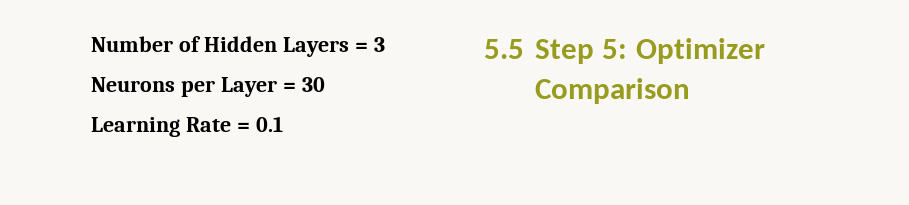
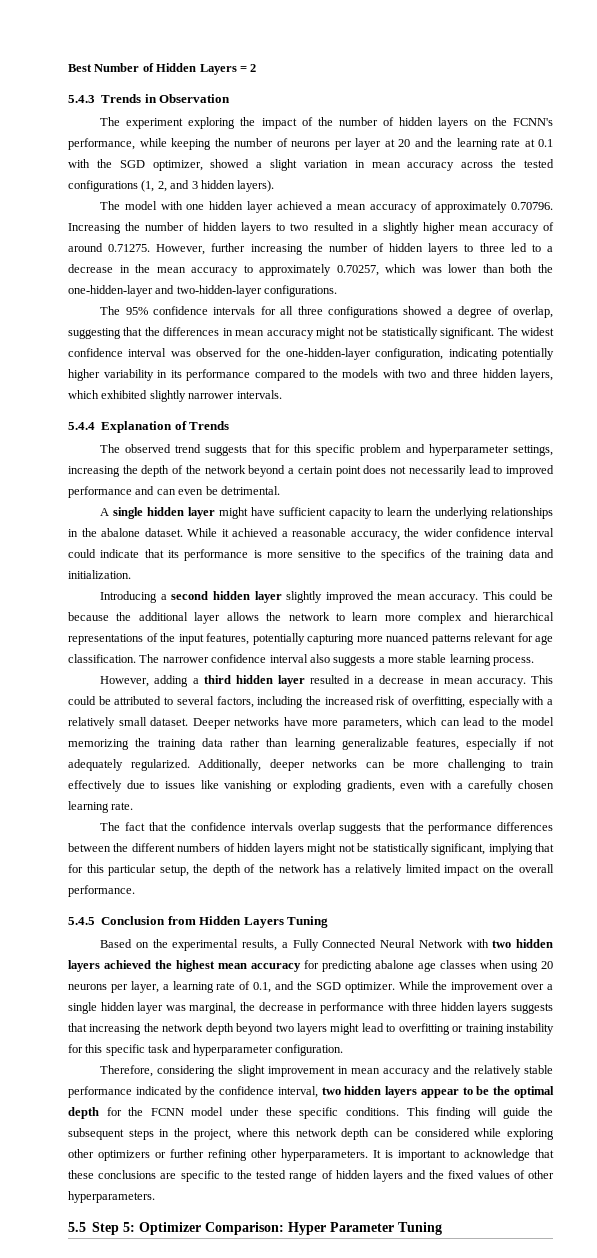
- Number of Hidden Layers = 3
- Neurons per Layer = 30
- Learning Rate = 0.1
+ Best Number of Hidden Layers = 2
+ 5.4.3 Trends in Observation
+ The experiment exploring the impact of the number of hidden layers on the FCNN's performance, while keeping the number of neurons per layer at 20 and the learning rate at 0.1 with the SGD optimizer, showed a slight variation in mean accuracy across the tested configurations (1, 2, and 3 hidden layers).
+ The model with one hidden layer achieved a mean accuracy of approximately 0.70796. Increasing the number of hidden layers to two resulted in a slightly higher mean accuracy of around 0.71275. However, further increasing the number of hidden layers to three led to a decrease in the mean accuracy to approximately 0.70257, which was lower than both the one-hidden-layer and two-hidden-layer configurations.
+ The 95% confidence intervals for all three configurations showed a degree of overlap, suggesting that the differences in mean accuracy might not be statistically significant. The widest confidence interval was observed for the one-hidden-layer configuration, indicating potentially higher variability in its performance compared to the models with two and three hidden layers, which exhibited slightly narrower intervals.
+ 5.4.4 Explanation of Trends
+ The observed trend suggests that for this specific problem and hyperparameter settings, increasing the depth of the network beyond a certain point does not necessarily lead to improved performance and can even be detrimental.
+ A single hidden layer might have sufficient capacity to learn the underlying relationships in the abalone dataset. While it achieved a reasonable accuracy, the wider confidence interval could indicate that its performance is more sensitive to the specifics of the training data and initialization.
+ Introducing a second hidden layer slightly improved the mean accuracy. This could be because the additional layer allows the network to learn more complex and hierarchical representations of the input features, potentially capturing more nuanced patterns relevant for age classification. The narrower confidence interval also suggests a more stable learning process.
+ However, adding a third hidden layer resulted in a decrease in mean accuracy. This could be attributed to several factors, including the increased risk of overfitting, especially with a relatively small dataset. Deeper networks have more parameters, which can lead to the model memorizing the training data rather than learning generalizable features, especially if not adequately regularized. Additionally, deeper networks can be more challenging to train effectively due to issues like vanishing or exploding gradients, even with a carefully chosen learning rate.
+ The fact that the confidence intervals overlap suggests that the performance differences between the different numbers of hidden layers might not be statistically significant, implying that for this particular setup, the depth of the network has a relatively limited impact on the overall performance.
+ 5.4.5 Conclusion from Hidden Layers Tuning
+ Based on the experimental results, a Fully Connected Neural Network with two hidden layers achieved the highest mean accuracy for predicting abalone age classes when using 20 neurons per layer, a learning rate of 0.1, and the SGD optimizer. While the improvement over a single hidden layer was marginal, the decrease in performance with three hidden layers suggests that increasing the network depth beyond two layers might lead to overfitting or training instability for this specific task and hyperparameter configuration.
+ Therefore, considering the slight improvement in mean accuracy and the relatively stable performance indicated by the confidence interval, two hidden layers appear to be the optimal depth for the FCNN model under these specific conditions. This finding will guide the subsequent steps in the project, where this network depth can be considered while exploring other optimizers or further refining other hyperparameters. It is important to acknowledge that these conclusions are specific to the tested range of hidden layers and the fixed values of other hyperparameters.
- 5.5 Step 5: Optimizer Comparison
+ 5.5 Step 5: Optimizer Comparison: Hyper Parameter Tuning

